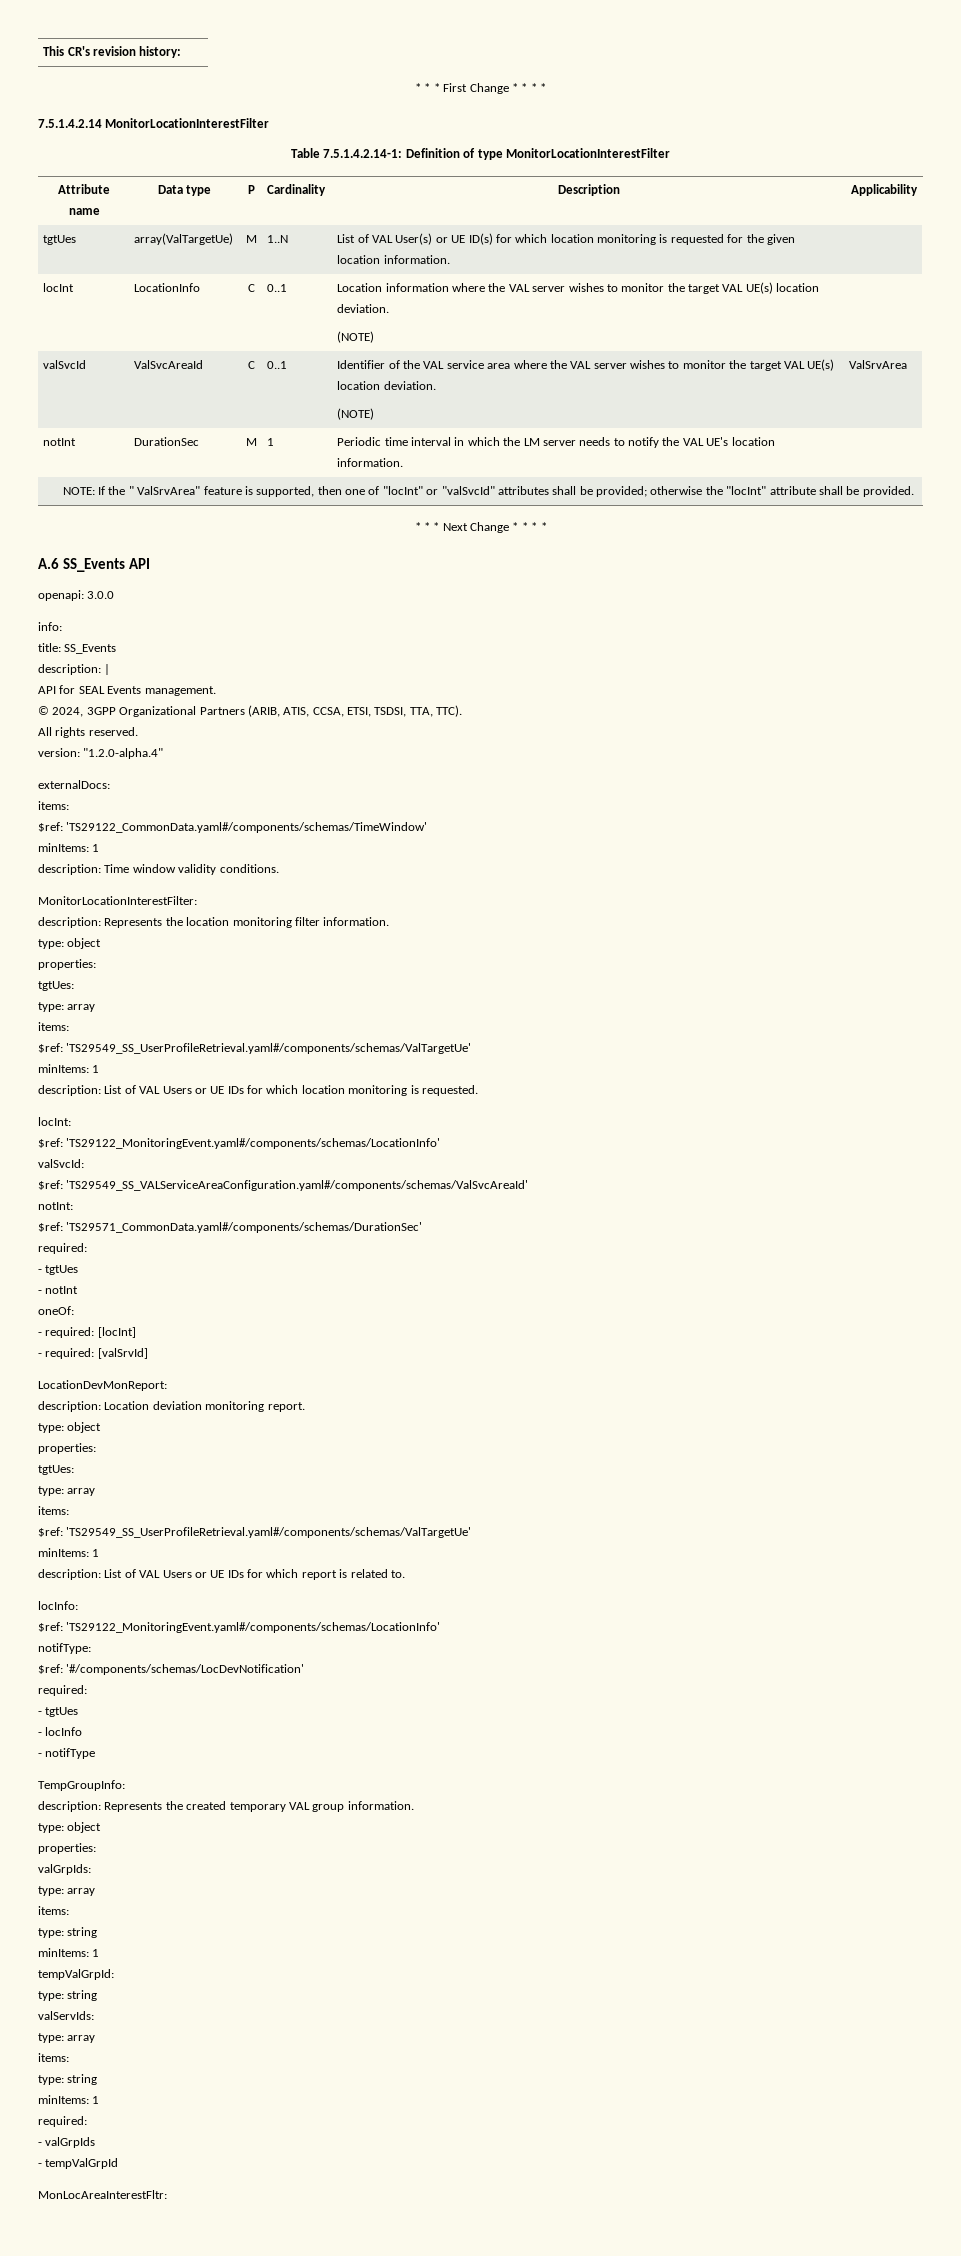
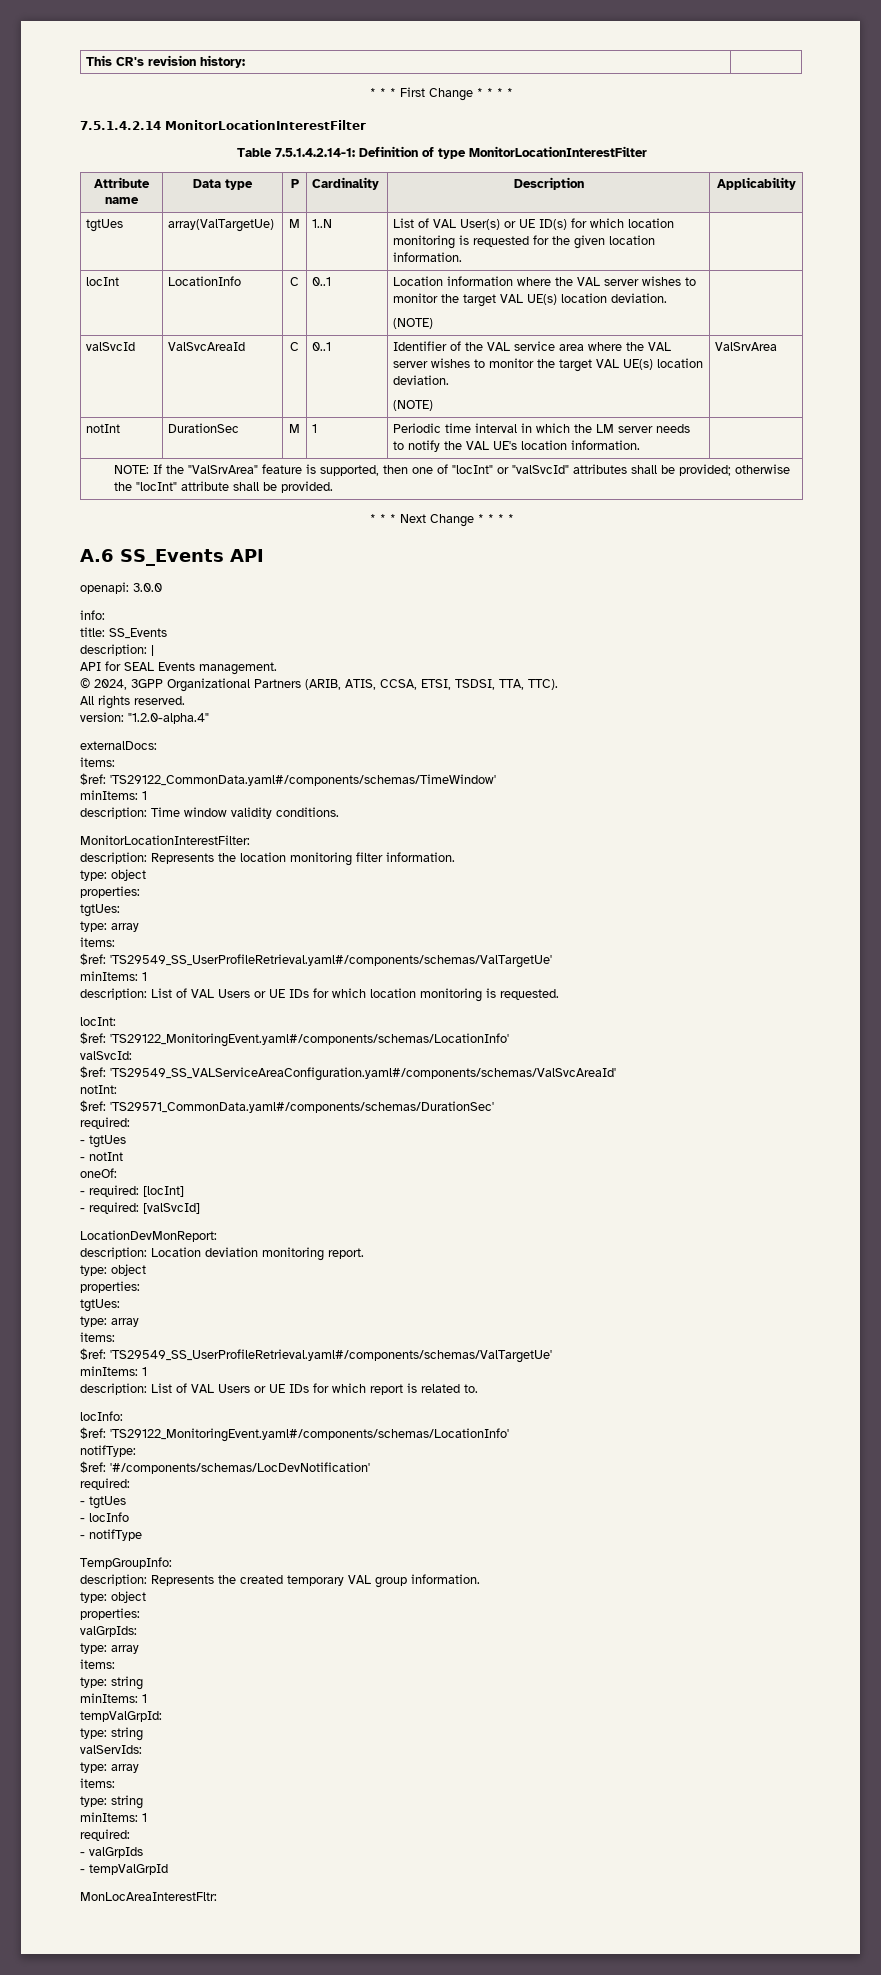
- NOTE: If the " ValSrvArea" feature is supported, then one of "locInt" or "valSvcId" attributes shall be provided; otherwise the "locInt" attribute shall be provided.
+ NOTE: If the "ValSrvArea" feature is supported, then one of "locInt" or "valSvcId" attributes shall be provided; otherwise the "locInt" attribute shall be provided.
- - required: [valSrvId]
+ - required: [valSvcId]

